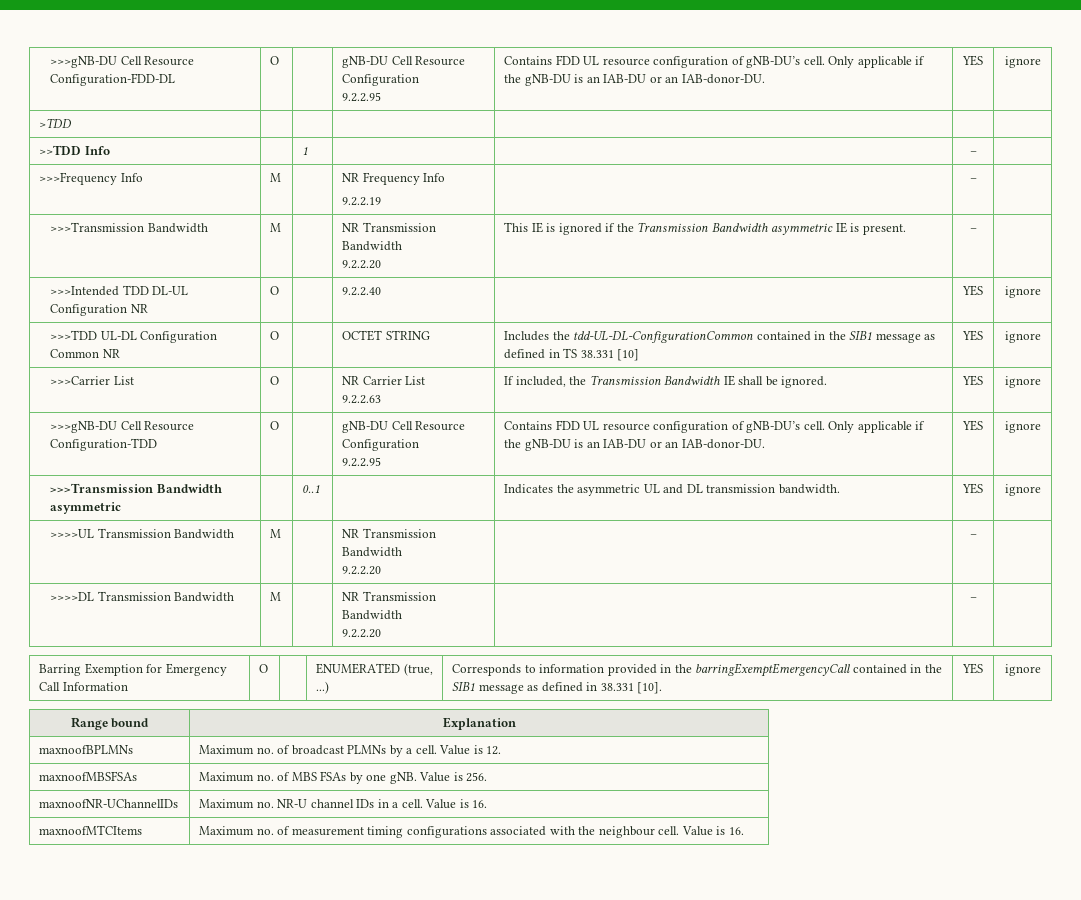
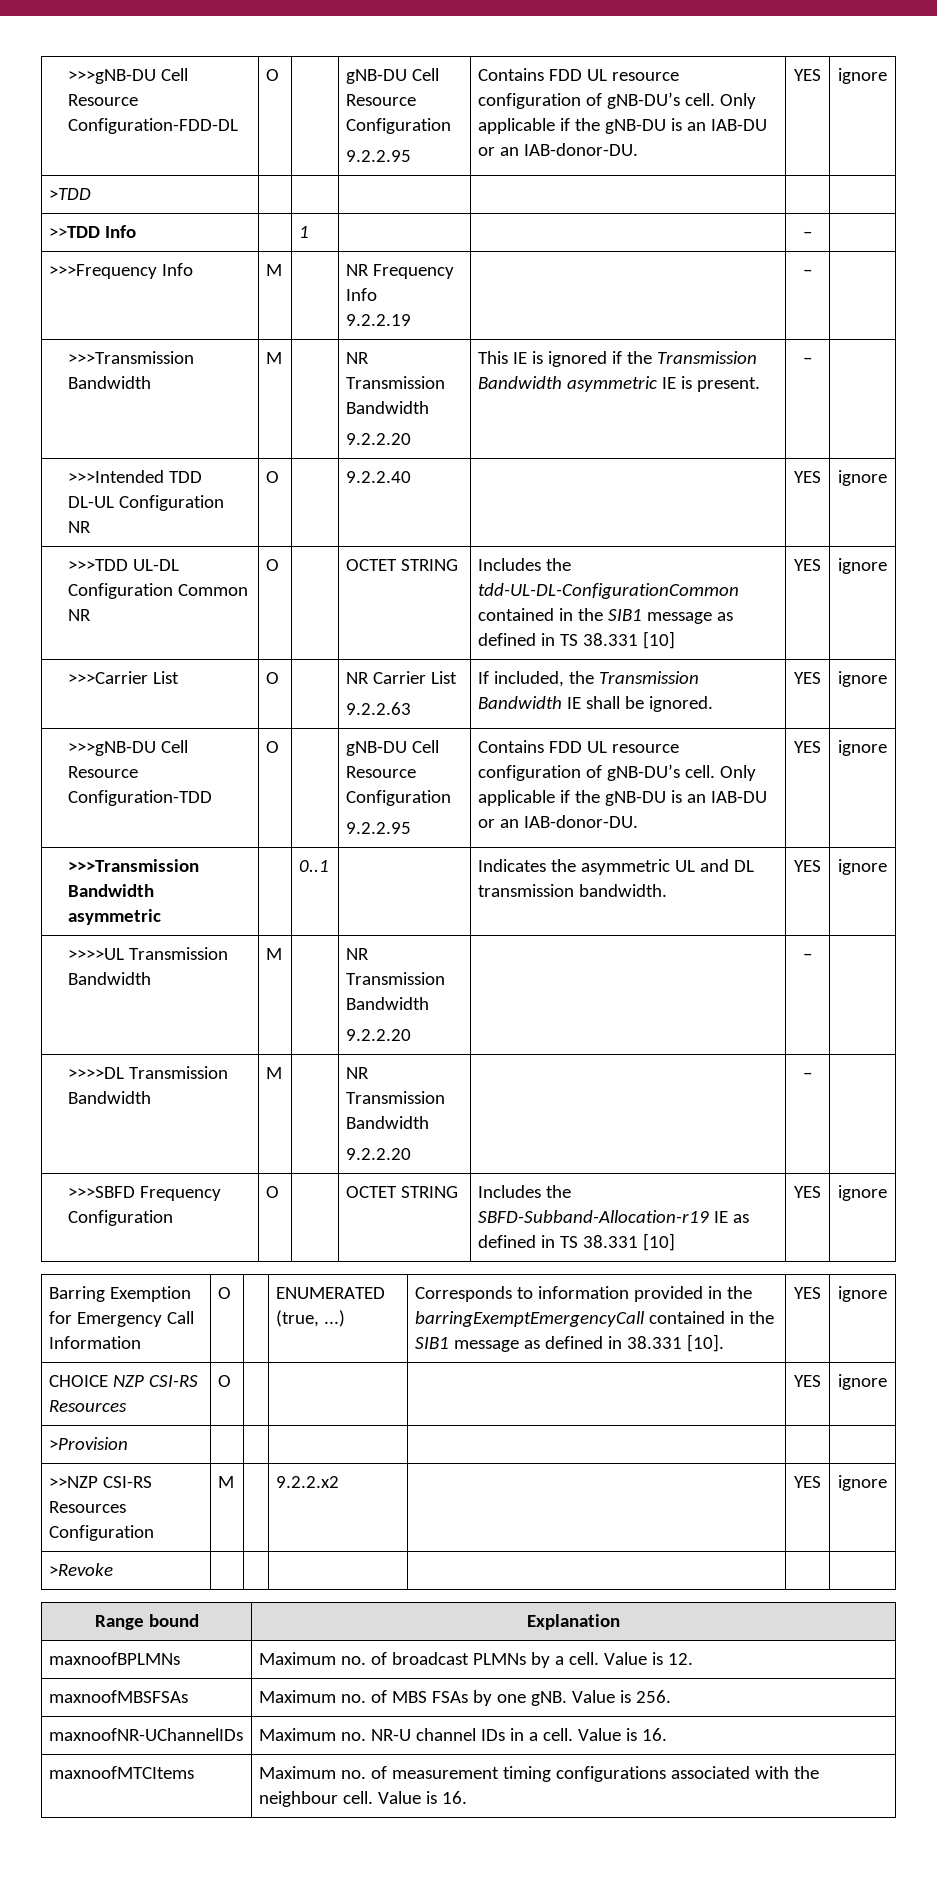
+ >>>SBFD Frequency Configuration | O | | OCTET STRING | Includes the SBFD-Subband-Allocation-r19 IE as defined in TS 38.331 [10] | YES | ignore
+ CHOICE NZP CSI-RS Resources | O | | | | YES | ignore
+ >Provision | | | | | |
+ >>NZP CSI-RS Resources Configuration | M | | 9.2.2.x2 | | YES | ignore
+ >Revoke | | | | | |

